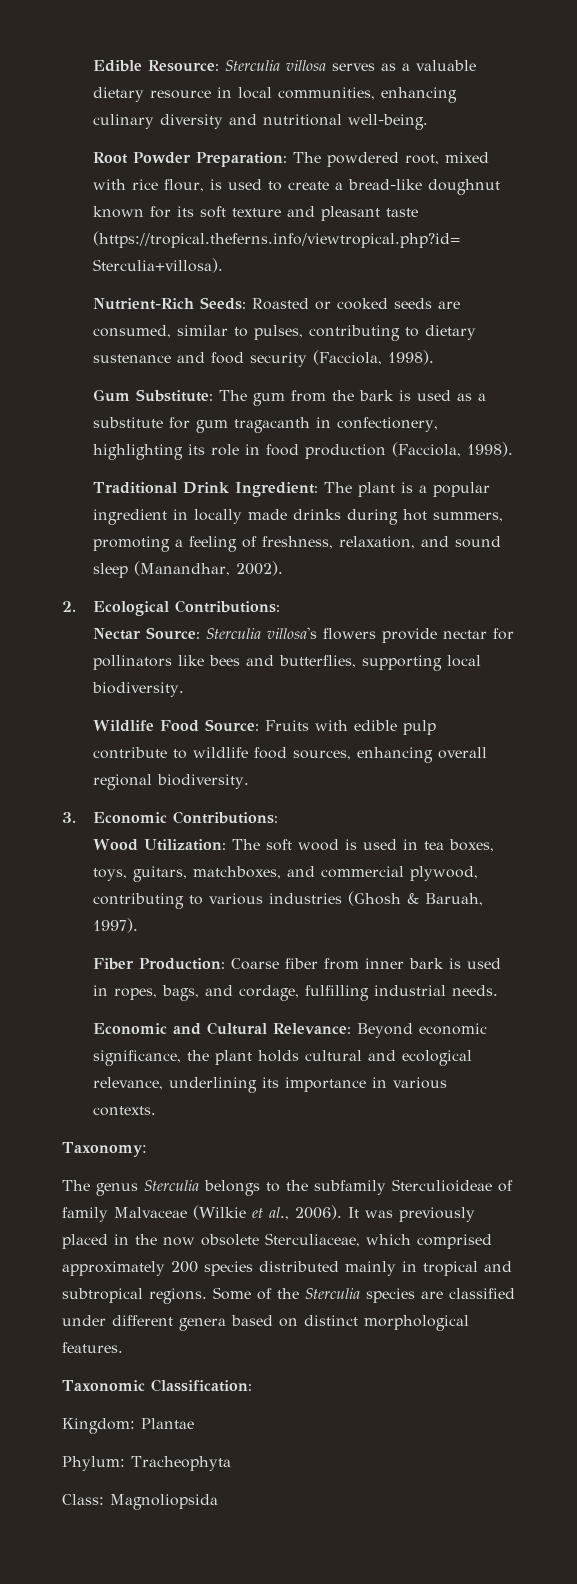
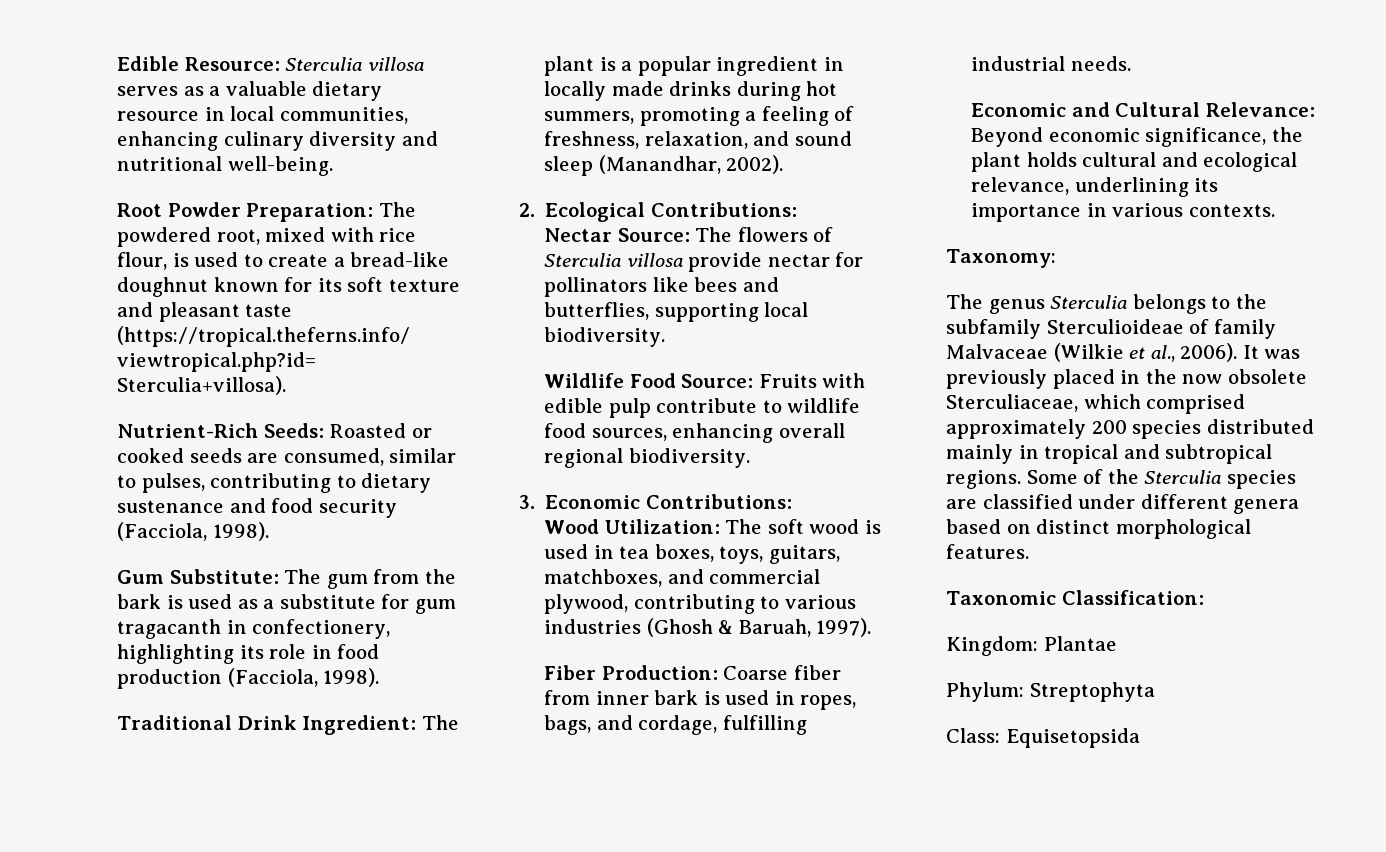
- Nectar Source: Sterculia villosa's flowers provide nectar for pollinators like bees and butterflies, supporting local biodiversity.
+ Nectar Source: The flowers of Sterculia villosa provide nectar for pollinators like bees and butterflies, supporting local biodiversity.
- Phylum: Tracheophyta
+ Phylum: Streptophyta
- Class: Magnoliopsida
+ Class: Equisetopsida

